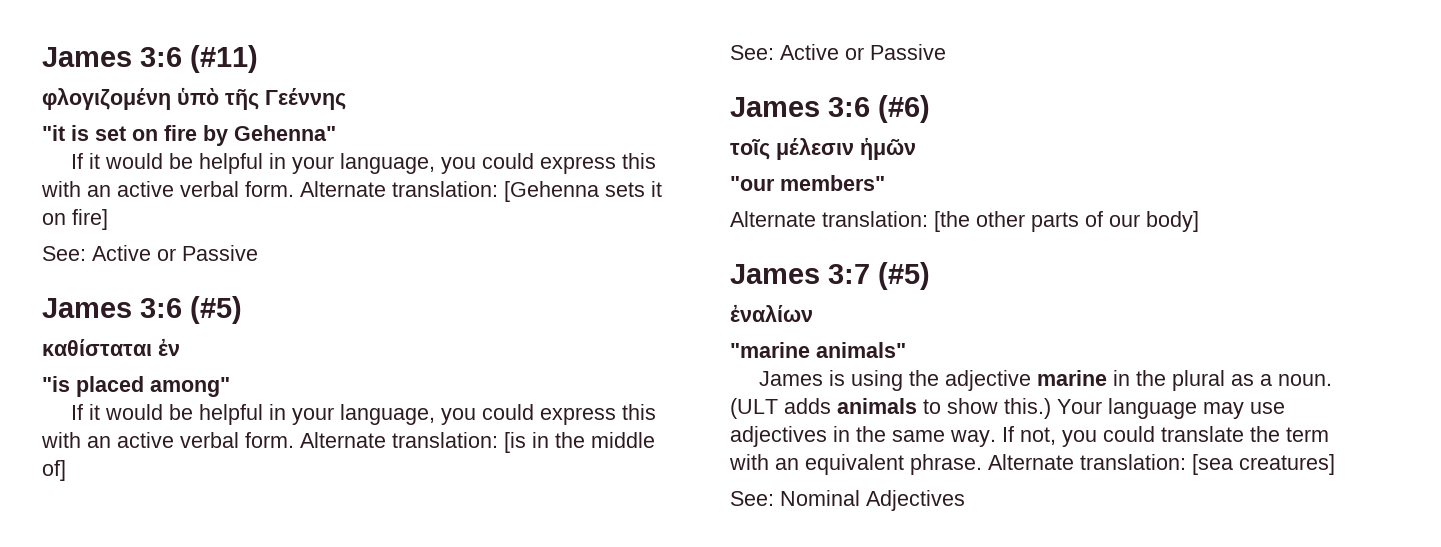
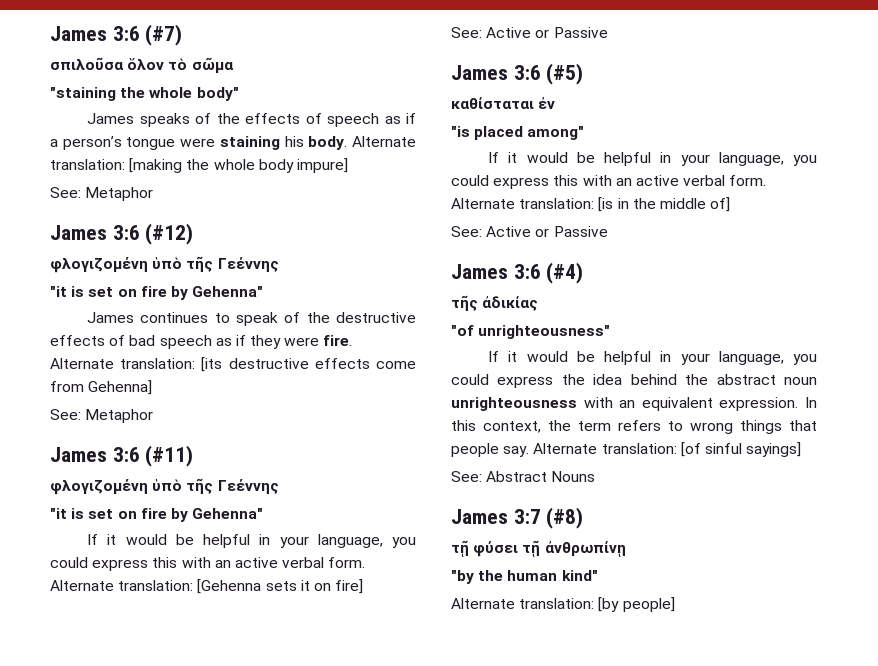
+ James 3:6 (#7)
+ σπιλοῦσα ὅλον τὸ σῶμα
+ "staining the whole body"
+ James speaks of the effects of speech as if a person’s tongue were staining his body. Alternate translation: [making the whole body impure]
+ See: Metaphor
+ James 3:6 (#12)
+ φλογιζομένη ὑπὸ τῆς Γεέννης
+ "it is set on fire by Gehenna"
+ James continues to speak of the destructive effects of bad speech as if they were fire. Alternate translation: [its destructive effects come from Gehenna]
+ See: Metaphor
- James 3:6 (#6)
- τοῖς μέλεσιν ἡμῶν
- "our members"
- Alternate translation: [the other parts of our body]
- James 3:7 (#5)
- ἐναλίων
- "marine animals"
- James is using the adjective marine in the plural as a noun. (ULT adds animals to show this.) Your language may use adjectives in the same way. If not, you could translate the term with an equivalent phrase. Alternate translation: [sea creatures]
- See: Nominal Adjectives
+ James 3:6 (#4)
+ τῆς ἀδικίας
+ "of unrighteousness"
+ If it would be helpful in your language, you could express the idea behind the abstract noun unrighteousness with an equivalent expression. In this context, the term refers to wrong things that people say. Alternate translation: [of sinful sayings]
+ See: Abstract Nouns
+ James 3:7 (#8)
+ τῇ φύσει τῇ ἀνθρωπίνῃ
+ "by the human kind"
+ Alternate translation: [by people]

